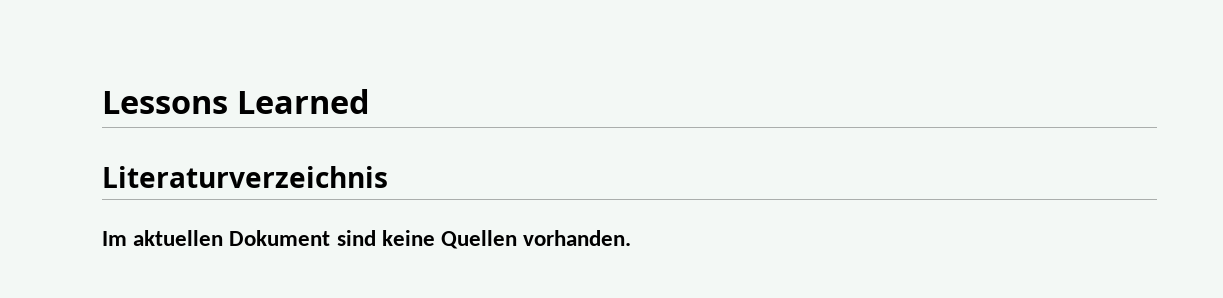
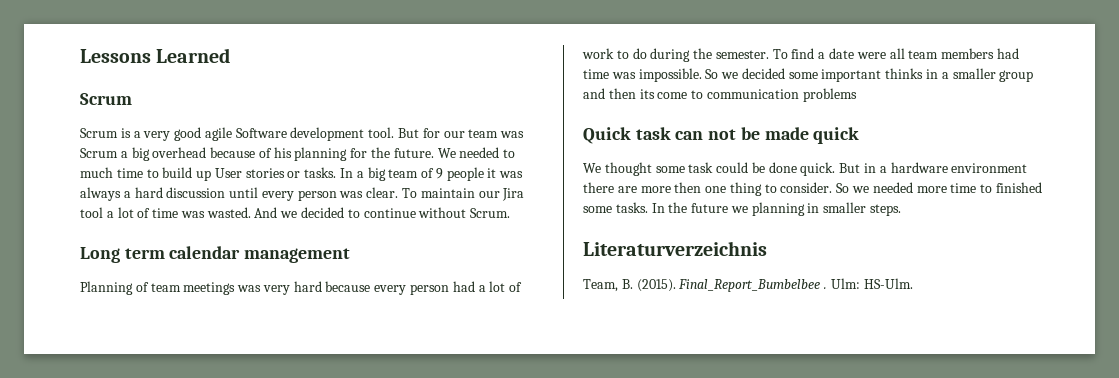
  Lessons Learned
+ Scrum
+ Scrum is a very good agile Software development tool. But for our team was Scrum a big overhead because of his planning for the future. We needed to much time to build up User stories or tasks. In a big team of 9 people it was always a hard discussion until every person was clear. To maintain our Jira tool a lot of time was wasted. And we decided to continue without Scrum.
+ Long term calendar management
+ Planning of team meetings was very hard because every person had a lot of work to do during the semester. To find a date were all team members had time was impossible. So we decided some important thinks in a smaller group and then its come to communication problems
+ Quick task can not be made quick
+ We thought some task could be done quick. But in a hardware environment there are more then one thing to consider. So we needed more time to finished some tasks. In the future we planning in smaller steps.
  Literaturverzeichnis
- Im aktuellen Dokument sind keine Quellen vorhanden.
+ Team, B. (2015). Final_Report_Bumbelbee . Ulm: HS-Ulm.

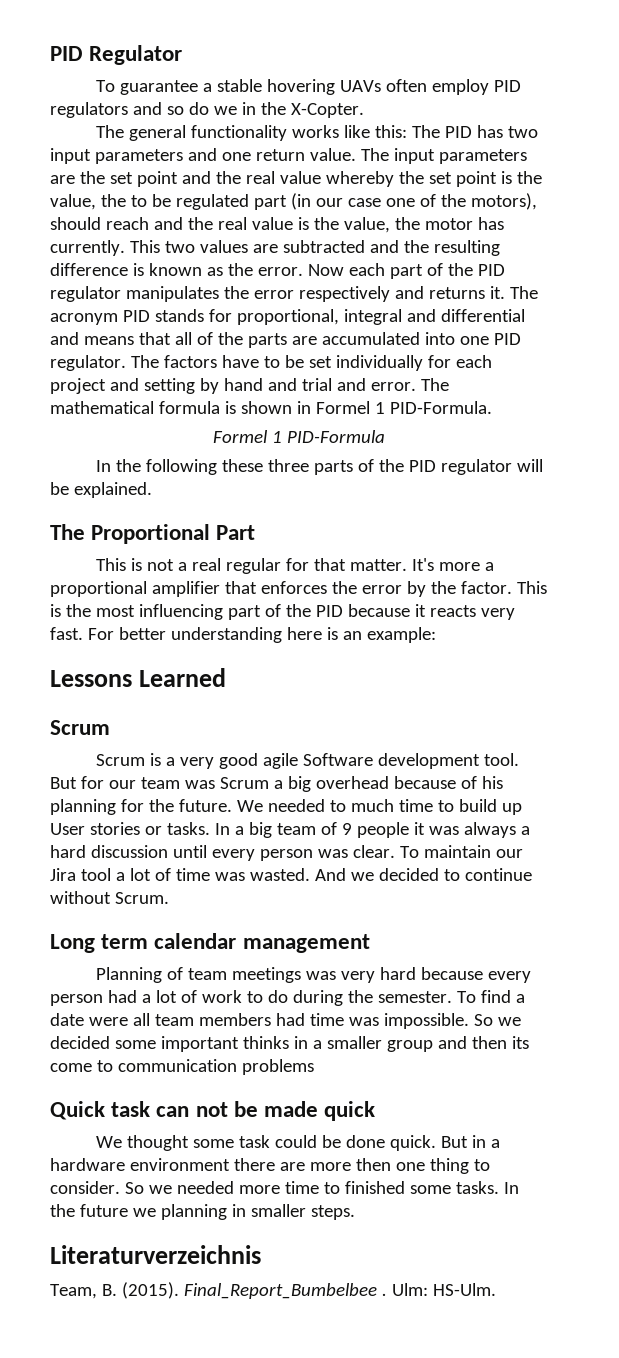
+ PID Regulator
+ To guarantee a stable hovering UAVs often employ PID regulators and so do we in the X-Copter.
+ The general functionality works like this: The PID has two input parameters and one return value. The input parameters are the set point and the real value whereby the set point is the value, the to be regulated part (in our case one of the motors), should reach and the real value is the value, the motor has currently. This two values are subtracted and the resulting difference is known as the error. Now each part of the PID regulator manipulates the error respectively and returns it. The acronym PID stands for proportional, integral and differential and means that all of the parts are accumulated into one PID regulator. The factors have to be set individually for each project and setting by hand and trial and error. The mathematical formula is shown in Formel 1 PID-Formula.
+ Formel 1 PID-Formula
+ In the following these three parts of the PID regulator will be explained.
+ The Proportional Part
+ This is not a real regular for that matter. It's more a proportional amplifier that enforces the error by the factor. This is the most influencing part of the PID because it reacts very fast. For better understanding here is an example:

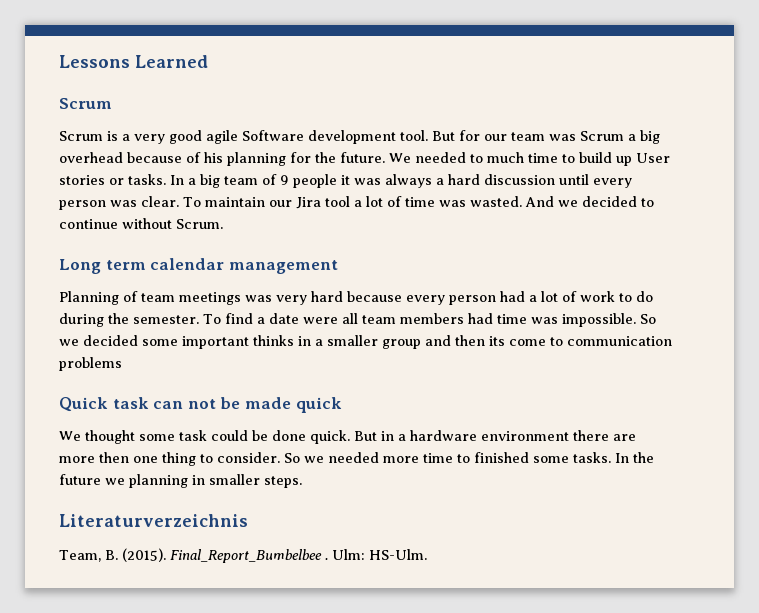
- PID Regulator
- To guarantee a stable hovering UAVs often employ PID regulators and so do we in the X-Copter.
- The general functionality works like this: The PID has two input parameters and one return value. The input parameters are the set point and the real value whereby the set point is the value, the to be regulated part (in our case one of the motors), should reach and the real value is the value, the motor has currently. This two values are subtracted and the resulting difference is known as the error. Now each part of the PID regulator manipulates the error respectively and returns it. The acronym PID stands for proportional, integral and differential and means that all of the parts are accumulated into one PID regulator. The factors have to be set individually for each project and setting by hand and trial and error. The mathematical formula is shown in Formel 1 PID-Formula.
- Formel 1 PID-Formula
- In the following these three parts of the PID regulator will be explained.
- The Proportional Part
- This is not a real regular for that matter. It's more a proportional amplifier that enforces the error by the factor. This is the most influencing part of the PID because it reacts very fast. For better understanding here is an example:

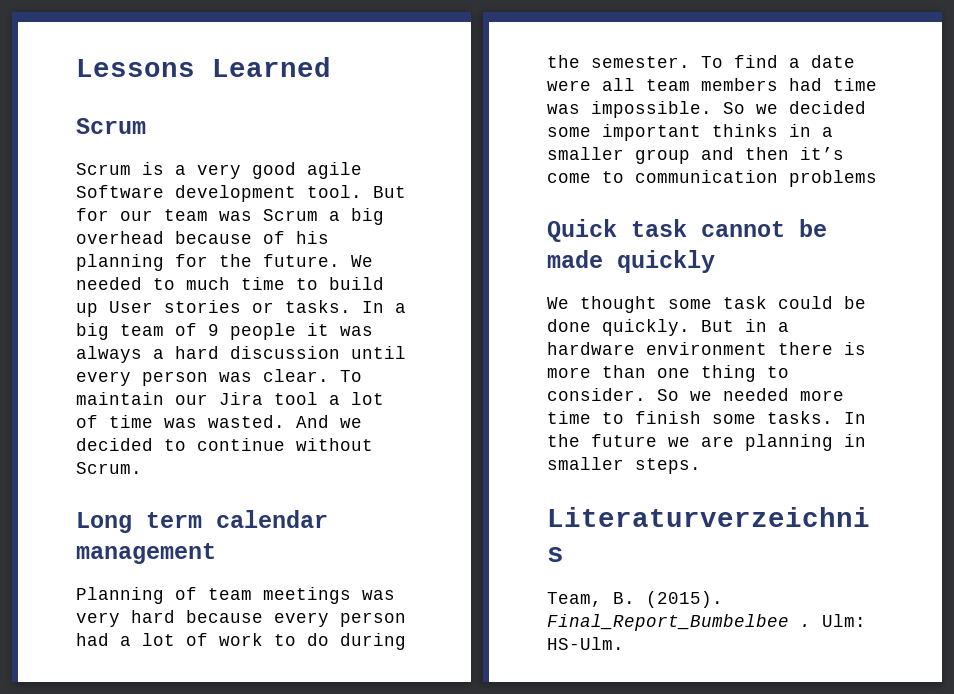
- So we decided some important thinks in a smaller group and then its come to communication problems
+ So we decided some important thinks in a smaller group and then it’s come to communication problems
- Quick task can not be made quick
+ Quick task cannot be made quickly
- We thought some task could be done quick.
+ We thought some task could be done quickly.
- But in a hardware environment there are more then one thing to consider.
+ But in a hardware environment there is more than one thing to consider.
- So we needed more time to finished some tasks.
+ So we needed more time to finish some tasks.
- In the future we planning in smaller steps.
+ In the future we are planning in smaller steps.

